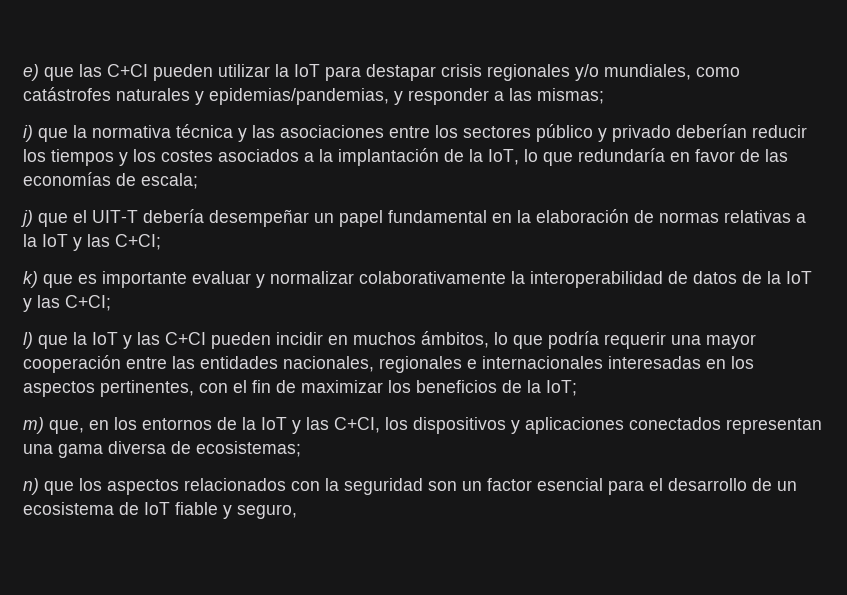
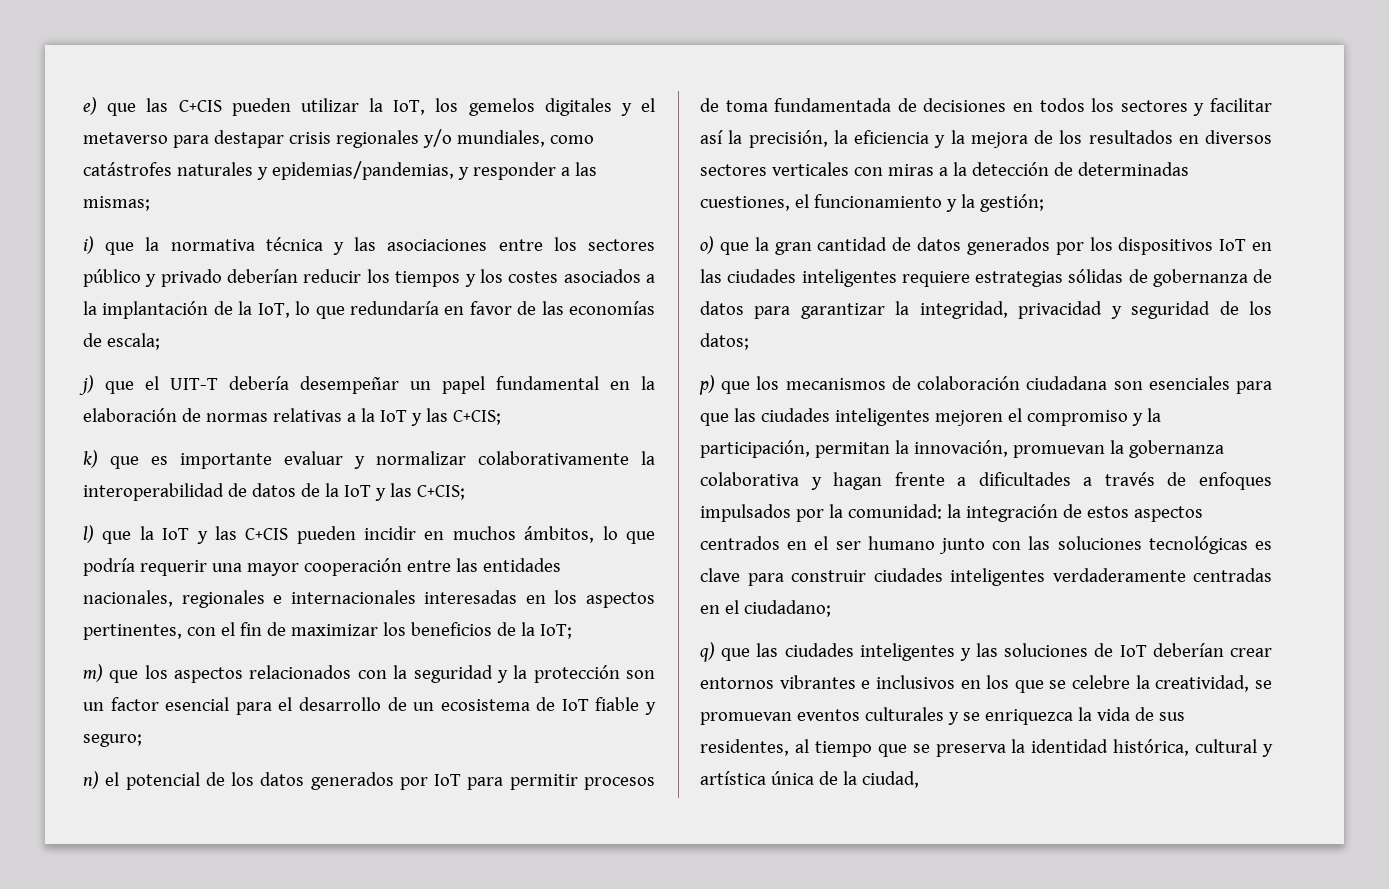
- e) que las C+CI pueden utilizar la IoT para destapar crisis regionales y/o mundiales, como catástrofes naturales y epidemias/pandemias, y responder a las mismas;
+ e) que las C+CIS pueden utilizar la IoT, los gemelos digitales y el metaverso para destapar crisis regionales y/o mundiales, como catástrofes naturales y epidemias/pandemias, y responder a las mismas;
- j) que el UIT-T debería desempeñar un papel fundamental en la elaboración de normas relativas a la IoT y las C+CI;
+ j) que el UIT-T debería desempeñar un papel fundamental en la elaboración de normas relativas a la IoT y las C+CIS;
- k) que es importante evaluar y normalizar colaborativamente la interoperabilidad de datos de la IoT y las C+CI;
+ k) que es importante evaluar y normalizar colaborativamente la interoperabilidad de datos de la IoT y las C+CIS;
- l) que la IoT y las C+CI pueden incidir en muchos ámbitos, lo que podría requerir una mayor cooperación entre las entidades nacionales, regionales e internacionales interesadas en los aspectos pertinentes, con el fin de maximizar los beneficios de la IoT;
+ l) que la IoT y las C+CIS pueden incidir en muchos ámbitos, lo que podría requerir una mayor cooperación entre las entidades nacionales, regionales e internacionales interesadas en los aspectos pertinentes, con el fin de maximizar los beneficios de la IoT;
- m) que, en los entornos de la IoT y las C+CI, los dispositivos y aplicaciones conectados representan una gama diversa de ecosistemas;
- n) que los aspectos relacionados con la seguridad son un factor esencial para el desarrollo de un ecosistema de IoT fiable y seguro,
+ m) que los aspectos relacionados con la seguridad y la protección son un factor esencial para el desarrollo de un ecosistema de IoT fiable y seguro;
+ n) el potencial de los datos generados por IoT para permitir procesos de toma fundamentada de decisiones en todos los sectores y facilitar así la precisión, la eficiencia y la mejora de los resultados en diversos sectores verticales con miras a la detección de determinadas cuestiones, el funcionamiento y la gestión;
+ o) que la gran cantidad de datos generados por los dispositivos IoT en las ciudades inteligentes requiere estrategias sólidas de gobernanza de datos para garantizar la integridad, privacidad y seguridad de los datos;
+ p) que los mecanismos de colaboración ciudadana son esenciales para que las ciudades inteligentes mejoren el compromiso y la participación, permitan la innovación, promuevan la gobernanza colaborativa y hagan frente a dificultades a través de enfoques impulsados por la comunidad: la integración de estos aspectos centrados en el ser humano junto con las soluciones tecnológicas es clave para construir ciudades inteligentes verdaderamente centradas en el ciudadano;
+ q) que las ciudades inteligentes y las soluciones de IoT deberían crear entornos vibrantes e inclusivos en los que se celebre la creatividad, se promuevan eventos culturales y se enriquezca la vida de sus residentes, al tiempo que se preserva la identidad histórica, cultural y artística única de la ciudad,

